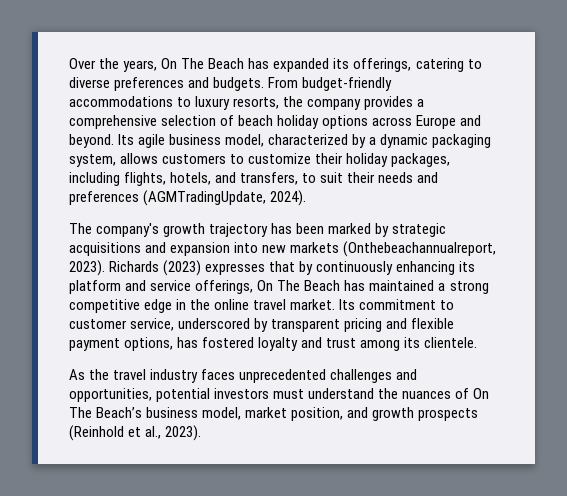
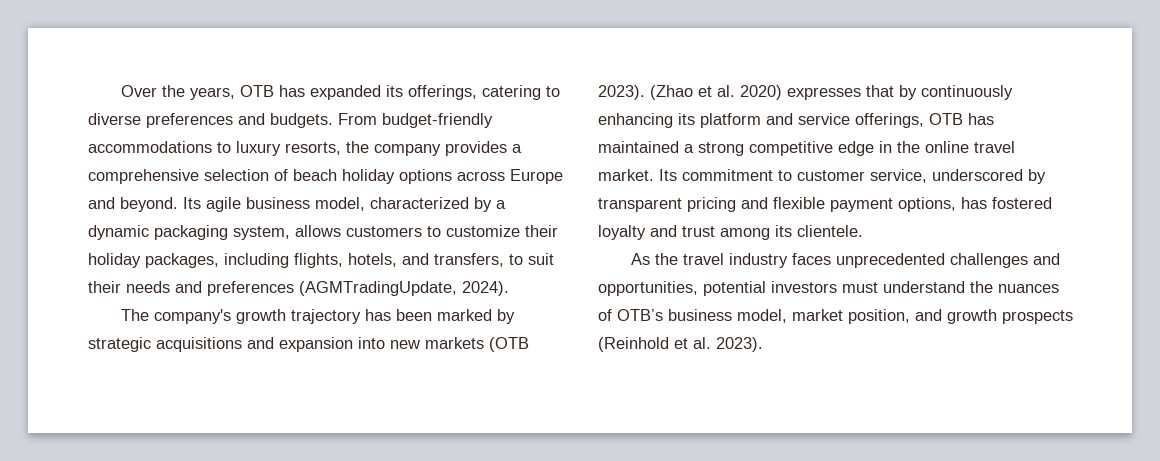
- Over the years, On The Beach has expanded its offerings, catering to diverse preferences and budgets.
+ Over the years, OTB has expanded its offerings, catering to diverse preferences and budgets.
- The company's growth trajectory has been marked by strategic acquisitions and expansion into new markets (Onthebeachannualreport, 2023). Richards (2023) expresses that by continuously enhancing its platform and service offerings, On The Beach has maintained a strong competitive edge in the online travel market.
+ The company's growth trajectory has been marked by strategic acquisitions and expansion into new markets (OTB 2023). (Zhao et al. 2020) expresses that by continuously enhancing its platform and service offerings, OTB has maintained a strong competitive edge in the online travel market.
- As the travel industry faces unprecedented challenges and opportunities, potential investors must understand the nuances of On The Beach’s business model, market position, and growth prospects (Reinhold et al., 2023).
+ As the travel industry faces unprecedented challenges and opportunities, potential investors must understand the nuances of OTB’s business model, market position, and growth prospects (Reinhold et al. 2023).

